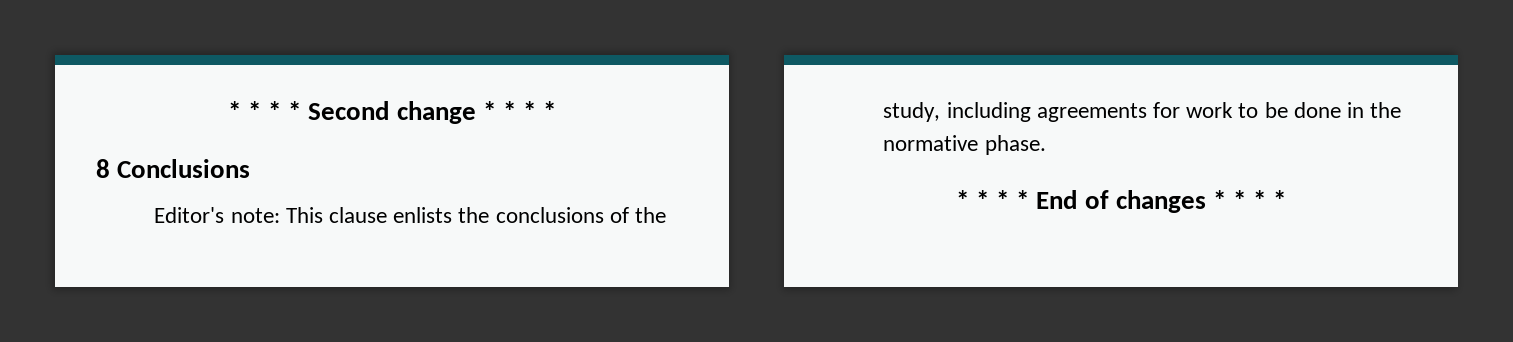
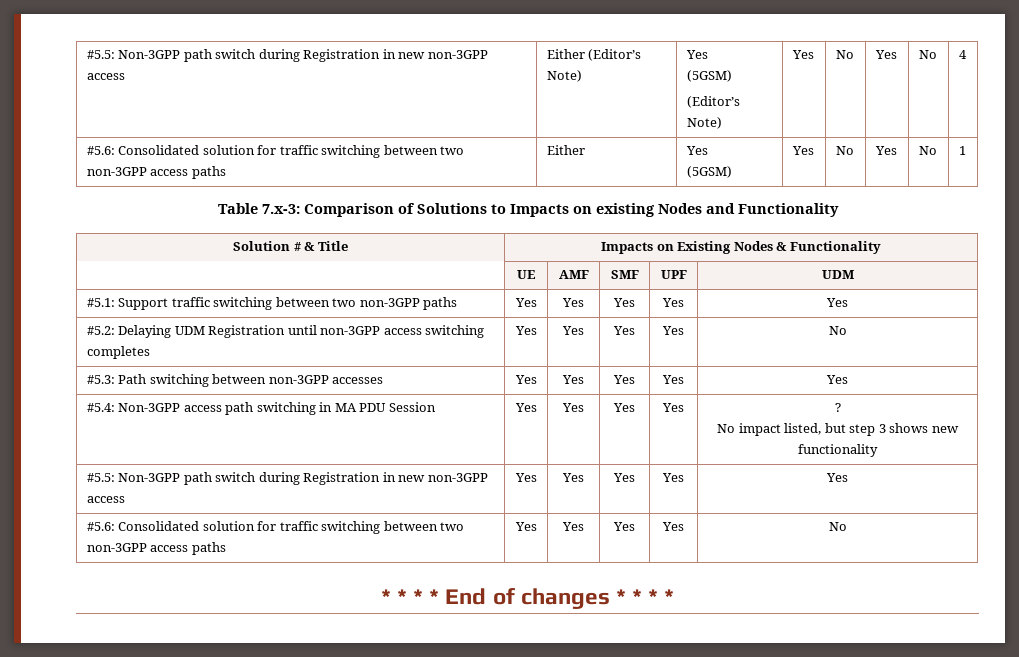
- * * * * Second change * * * *
- 8 Conclusions
- Editor's note: This clause enlists the conclusions of the study, including agreements for work to be done in the normative phase.
+ #5.5: Non-3GPP path switch during Registration in new non-3GPP access | Either (Editor’s Note) | Yes
+ (5GSM)
+ (Editor’s Note) | Yes | No | Yes | No | 4
+ #5.6: Consolidated solution for traffic switching between two non-3GPP access paths | Either | Yes
+ (5GSM) | Yes | No | Yes | No | 1
+ Table 7.x-3: Comparison of Solutions to Impacts on existing Nodes and Functionality
+ Solution # & Title | Impacts on Existing Nodes & Functionality
+ | UE | AMF | SMF | UPF | UDM
+ #5.1: Support traffic switching between two non-3GPP paths | Yes | Yes | Yes | Yes | Yes
+ #5.2: Delaying UDM Registration until non-3GPP access switching completes | Yes | Yes | Yes | Yes | No
+ #5.3: Path switching between non-3GPP accesses | Yes | Yes | Yes | Yes | Yes
+ #5.4: Non-3GPP access path switching in MA PDU Session | Yes | Yes | Yes | Yes | ?
+ No impact listed, but step 3 shows new functionality
+ #5.5: Non-3GPP path switch during Registration in new non-3GPP access | Yes | Yes | Yes | Yes | Yes
+ #5.6: Consolidated solution for traffic switching between two non-3GPP access paths | Yes | Yes | Yes | Yes | No

